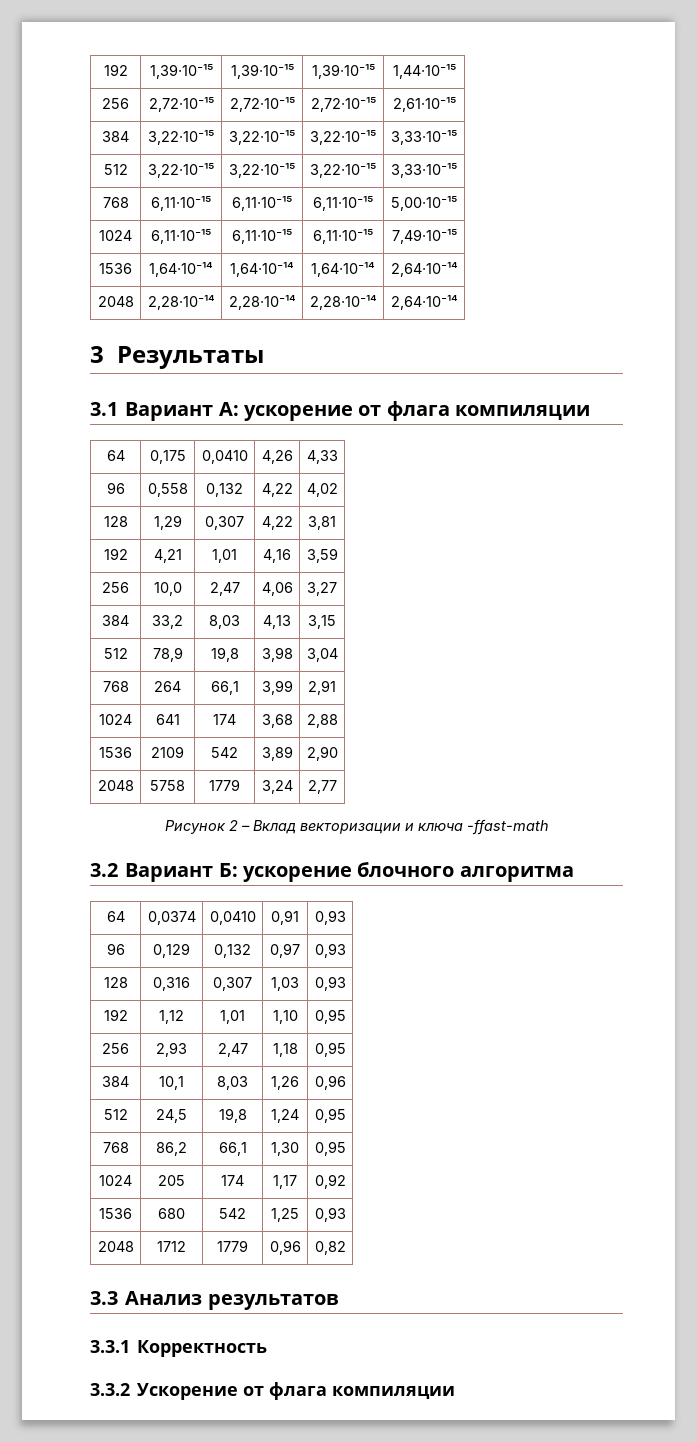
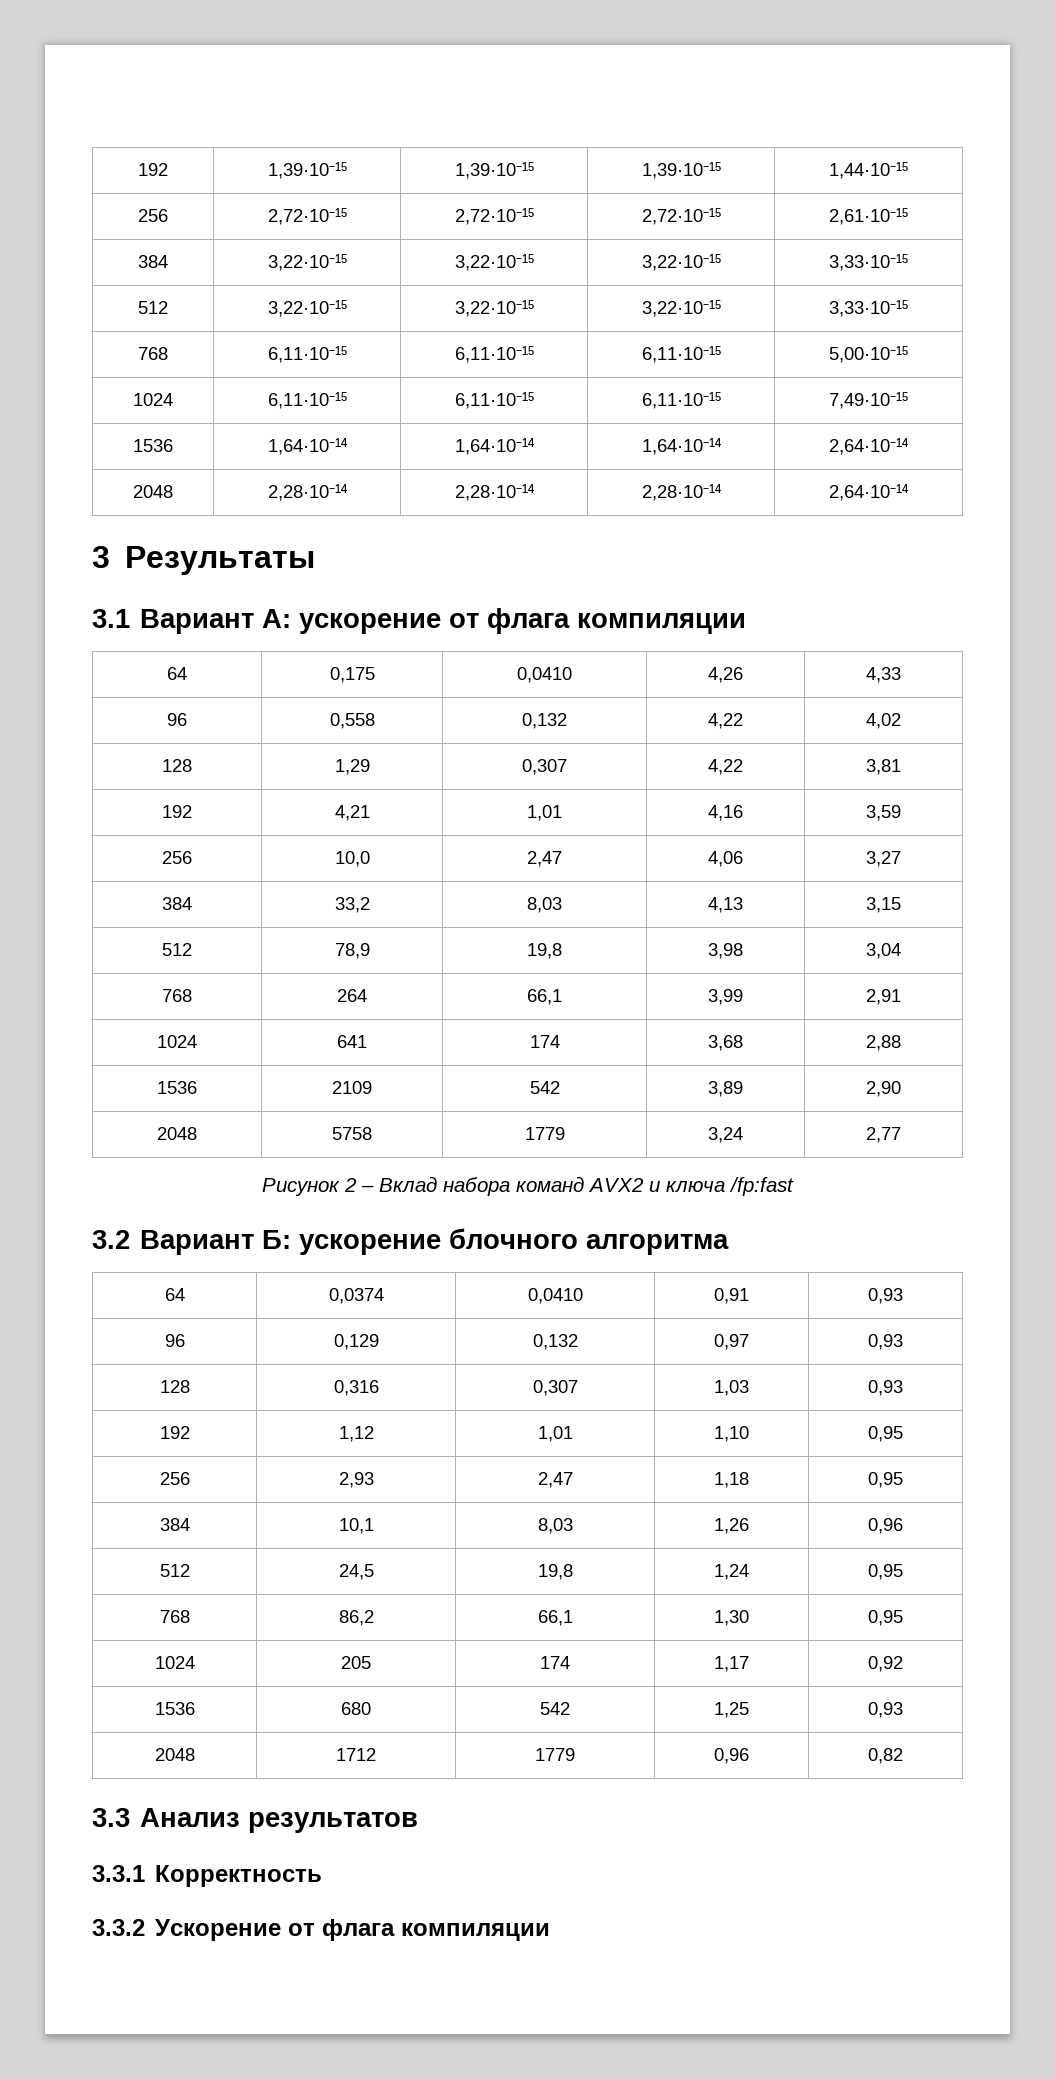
- Рисунок 2 – Вклад векторизации и ключа -ffast-math
+ Рисунок 2 – Вклад набора команд AVX2 и ключа /fp:fast

